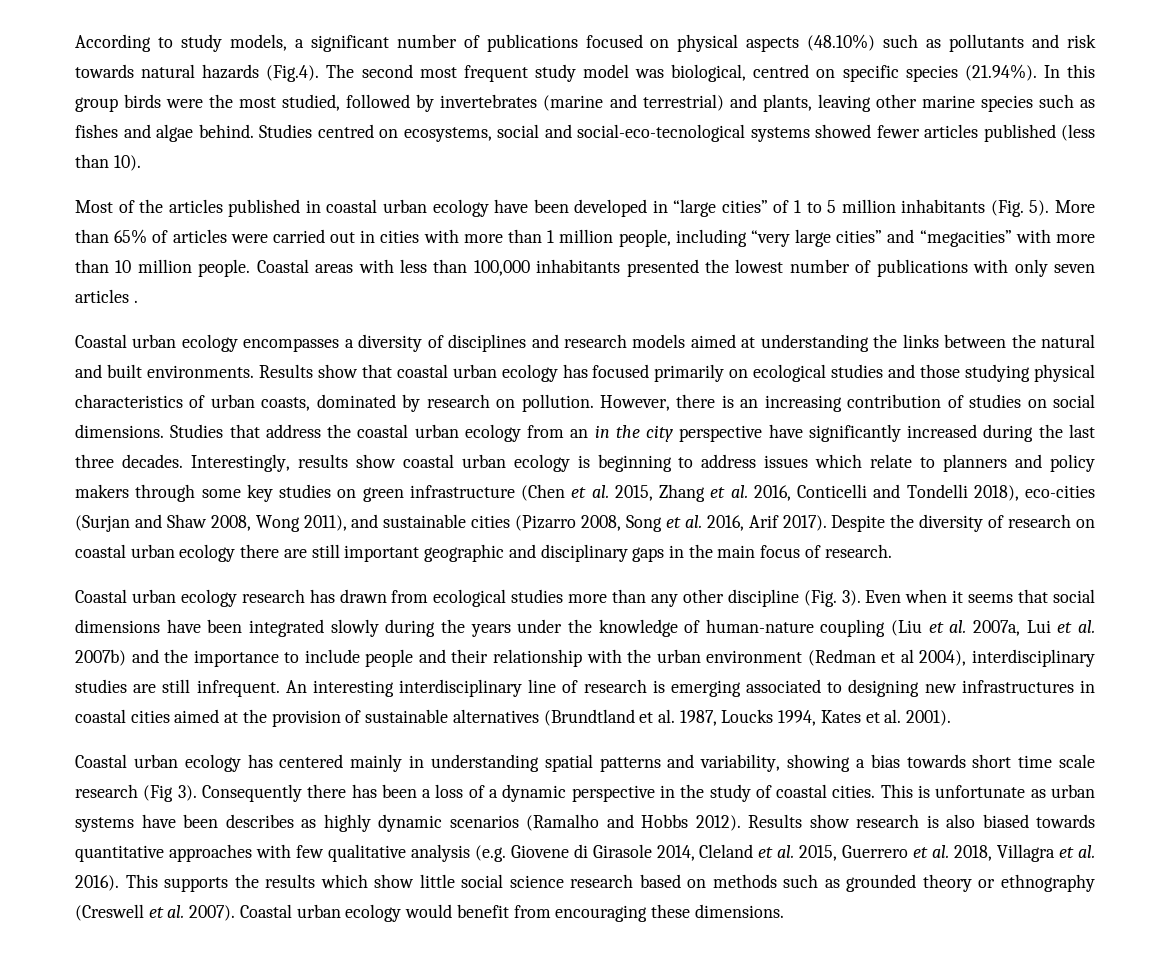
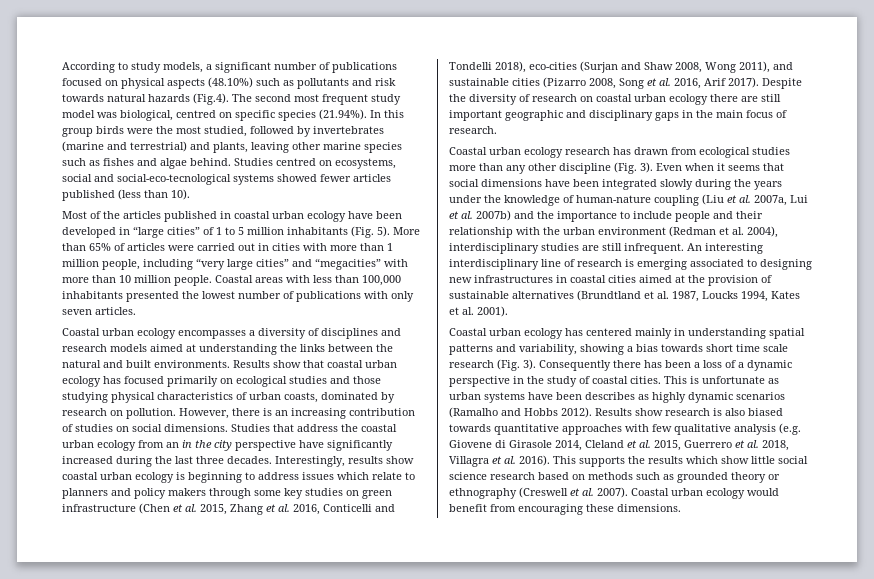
- Coastal areas with less than 100,000 inhabitants presented the lowest number of publications with only seven articles .
+ Coastal areas with less than 100,000 inhabitants presented the lowest number of publications with only seven articles.
- Even when it seems that social dimensions have been integrated slowly during the years under the knowledge of human-nature coupling (Liu et al. 2007a, Lui et al. 2007b) and the importance to include people and their relationship with the urban environment (Redman et al 2004), interdisciplinary studies are still infrequent.
+ Even when it seems that social dimensions have been integrated slowly during the years under the knowledge of human-nature coupling (Liu et al. 2007a, Lui et al. 2007b) and the importance to include people and their relationship with the urban environment (Redman et al. 2004), interdisciplinary studies are still infrequent.
- Coastal urban ecology has centered mainly in understanding spatial patterns and variability, showing a bias towards short time scale research (Fig 3).
+ Coastal urban ecology has centered mainly in understanding spatial patterns and variability, showing a bias towards short time scale research (Fig. 3).

